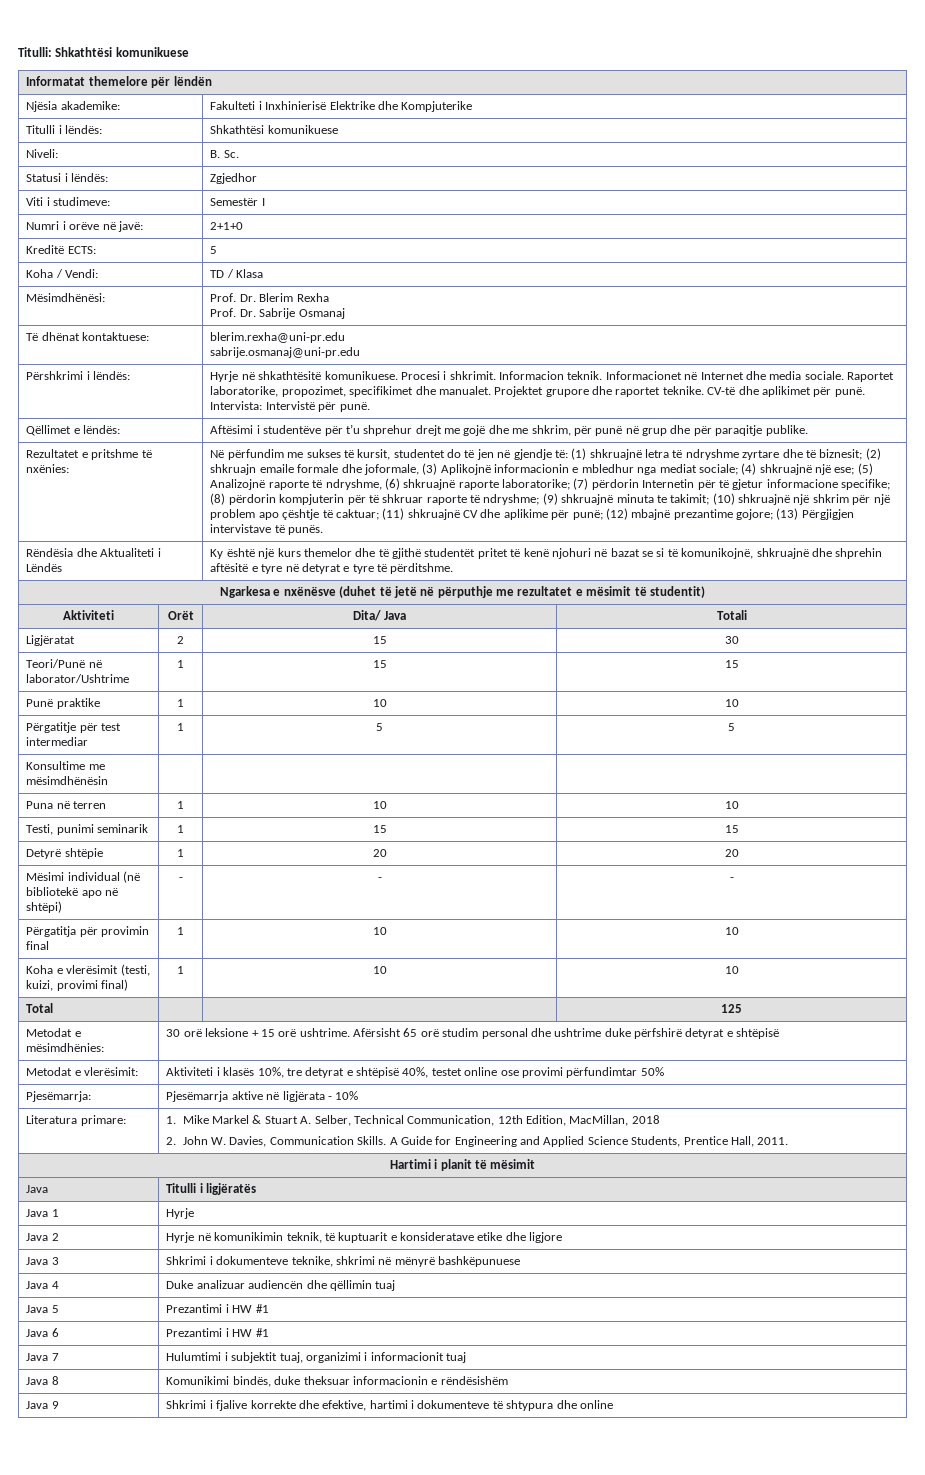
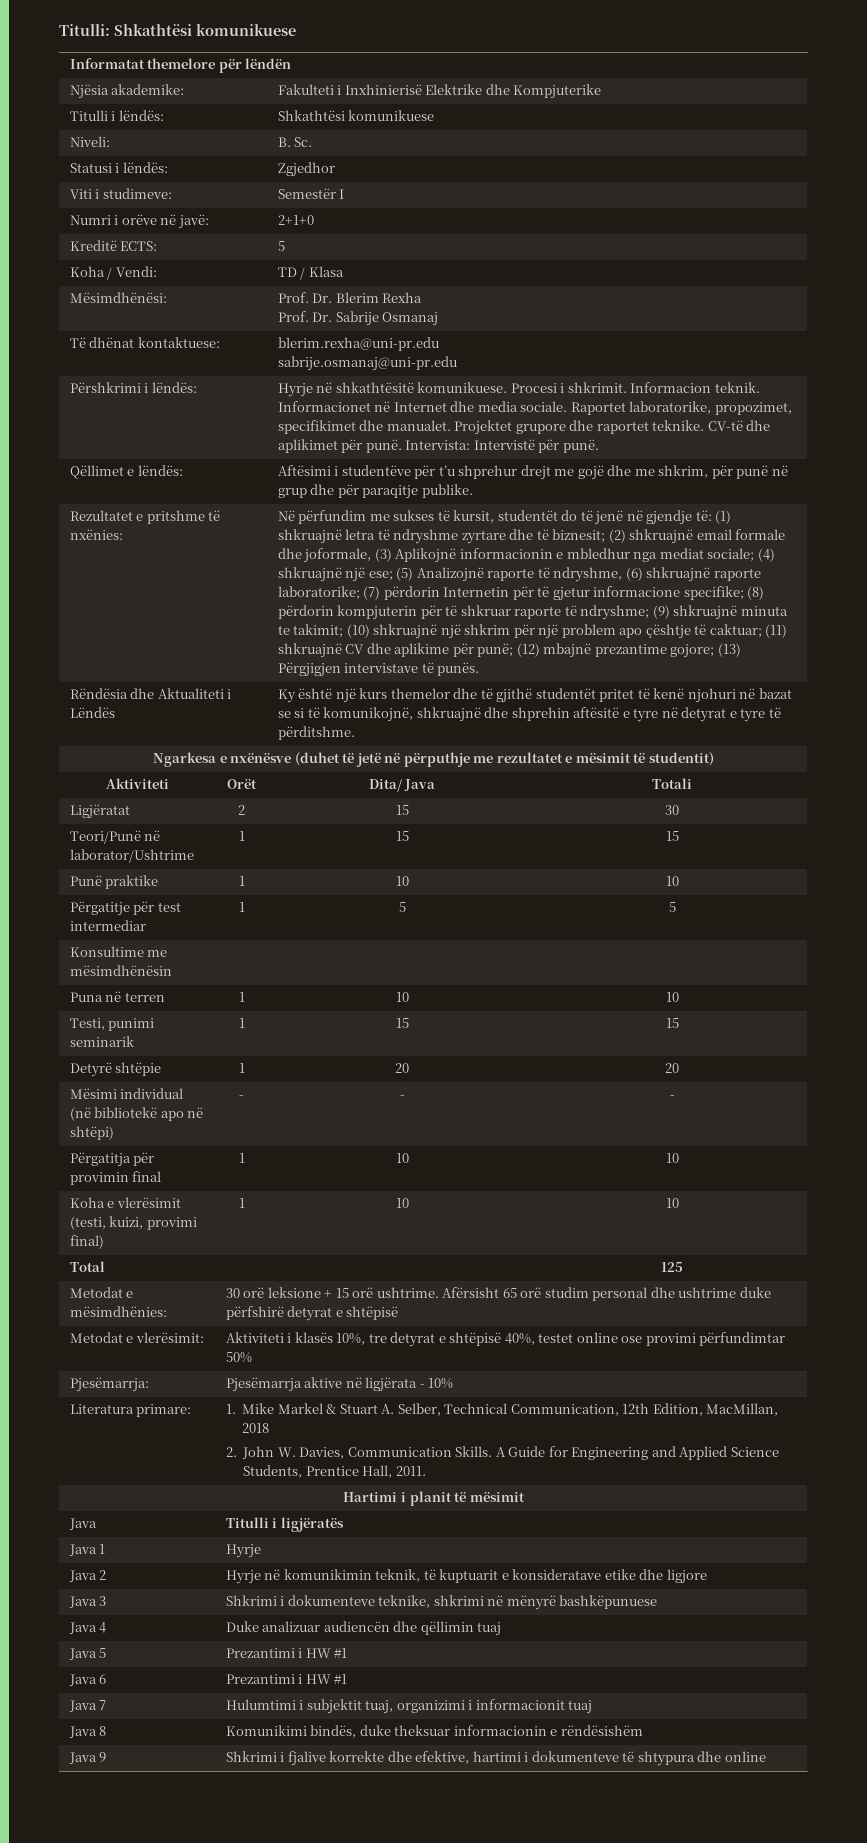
- Në përfundim me sukses të kursit, studentet do të jen në gjendje të:
+ Në përfundim me sukses të kursit, studentët do të jenë në gjendje të:
- (2) shkruajn emaile formale dhe joformale, (3) Aplikojnë informacionin e mbledhur nga mediat sociale;
+ (2) shkruajnë email formale dhe joformale, (3) Aplikojnë informacionin e mbledhur nga mediat sociale;

